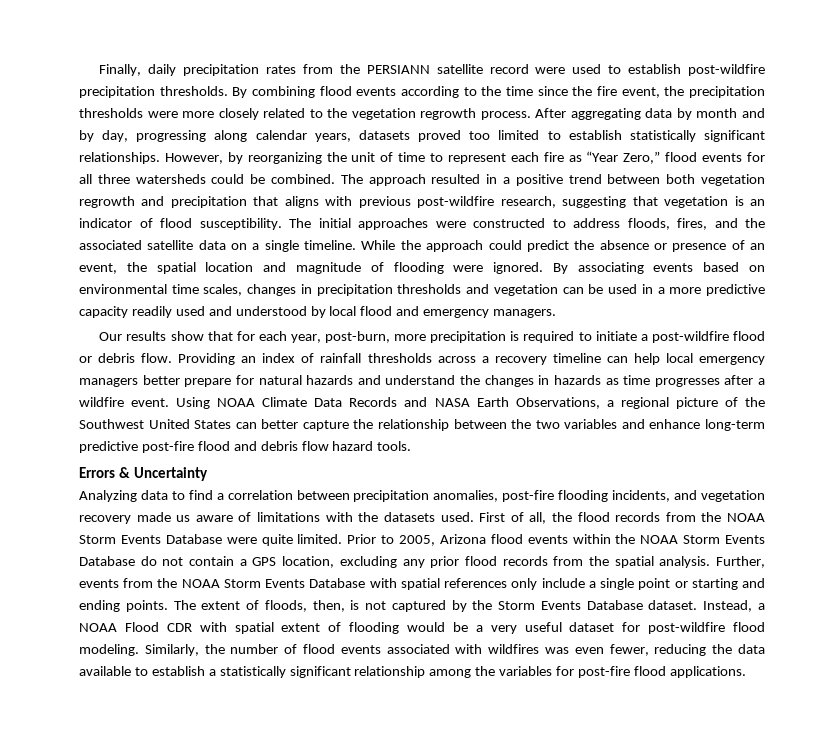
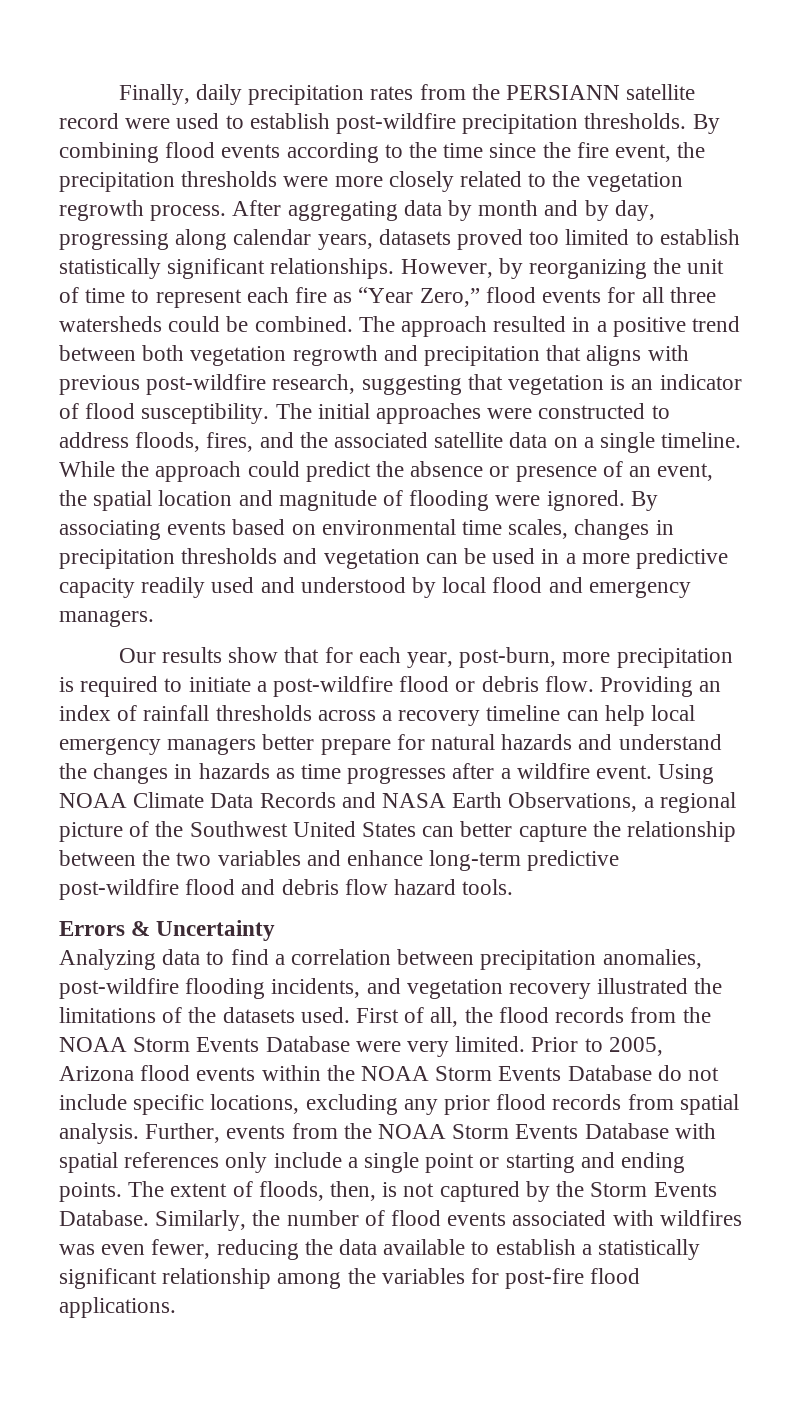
- Using NOAA Climate Data Records and NASA Earth Observations, a regional picture of the Southwest United States can better capture the relationship between the two variables and enhance long-term predictive post-fire flood and debris flow hazard tools.
+ Using NOAA Climate Data Records and NASA Earth Observations, a regional picture of the Southwest United States can better capture the relationship between the two variables and enhance long-term predictive post-wildfire flood and debris flow hazard tools.
- Analyzing data to find a correlation between precipitation anomalies, post-fire flooding incidents, and vegetation recovery made us aware of limitations with the datasets used.
+ Analyzing data to find a correlation between precipitation anomalies, post-wildfire flooding incidents, and vegetation recovery illustrated the limitations of the datasets used.
- First of all, the flood records from the NOAA Storm Events Database were quite limited.
+ First of all, the flood records from the NOAA Storm Events Database were very limited.
- Prior to 2005, Arizona flood events within the NOAA Storm Events Database do not contain a GPS location, excluding any prior flood records from the spatial analysis.
+ Prior to 2005, Arizona flood events within the NOAA Storm Events Database do not include specific locations, excluding any prior flood records from spatial analysis.
- The extent of floods, then, is not captured by the Storm Events Database dataset. Instead, a NOAA Flood CDR with spatial extent of flooding would be a very useful dataset for post-wildfire flood modeling.
+ The extent of floods, then, is not captured by the Storm Events Database.

